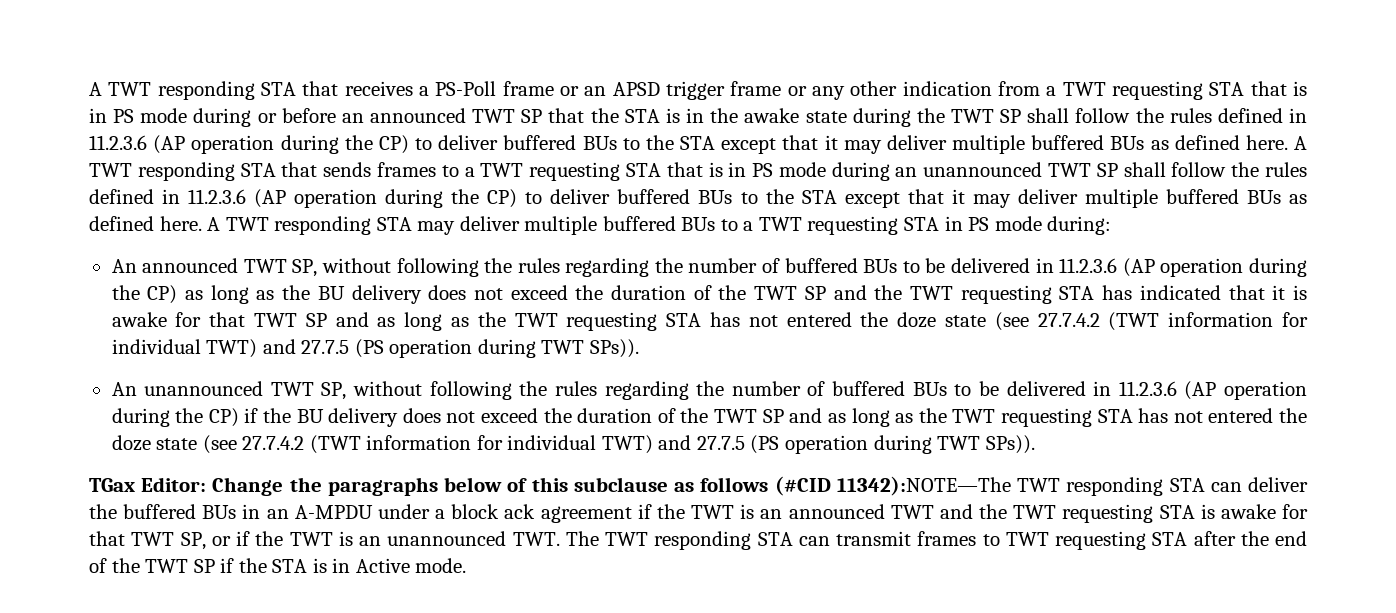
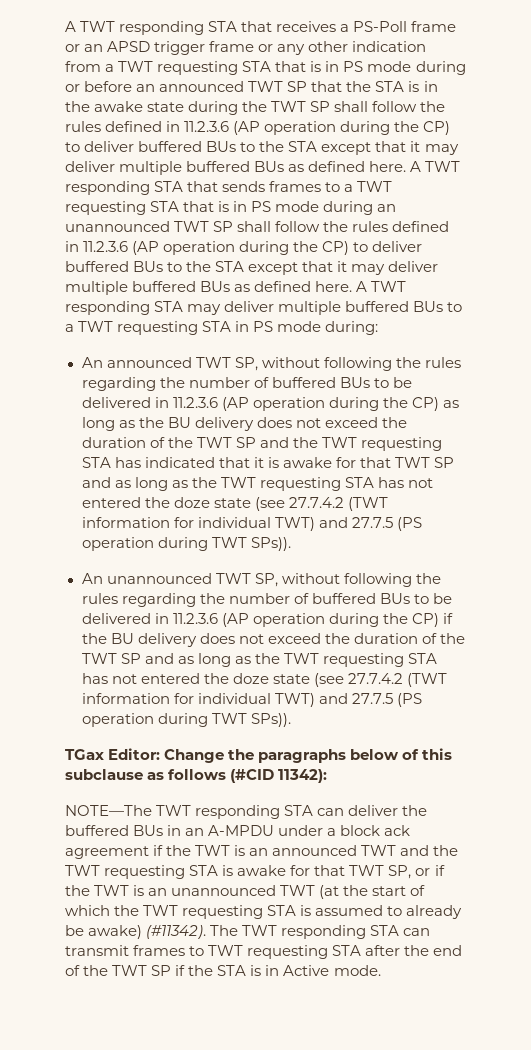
- Change the paragraphs below of this subclause as follows (#CID 11342):NOTE—The TWT responding STA can deliver the buffered BUs in an A-MPDU under a block ack agreement if the TWT is an announced TWT and the TWT requesting STA is awake for that TWT SP, or if the TWT is an unannounced TWT. The TWT responding STA can transmit frames to TWT requesting STA after the end of the TWT SP if the STA is in Active mode.
+ Change the paragraphs below of this subclause as follows (#CID 11342):
+ NOTE—The TWT responding STA can deliver the buffered BUs in an A-MPDU under a block ack agreement if the TWT is an announced TWT and the TWT requesting STA is awake for that TWT SP, or if the TWT is an unannounced TWT (at the start of which the TWT requesting STA is assumed to already be awake) (#11342). The TWT responding STA can transmit frames to TWT requesting STA after the end of the TWT SP if the STA is in Active mode.

